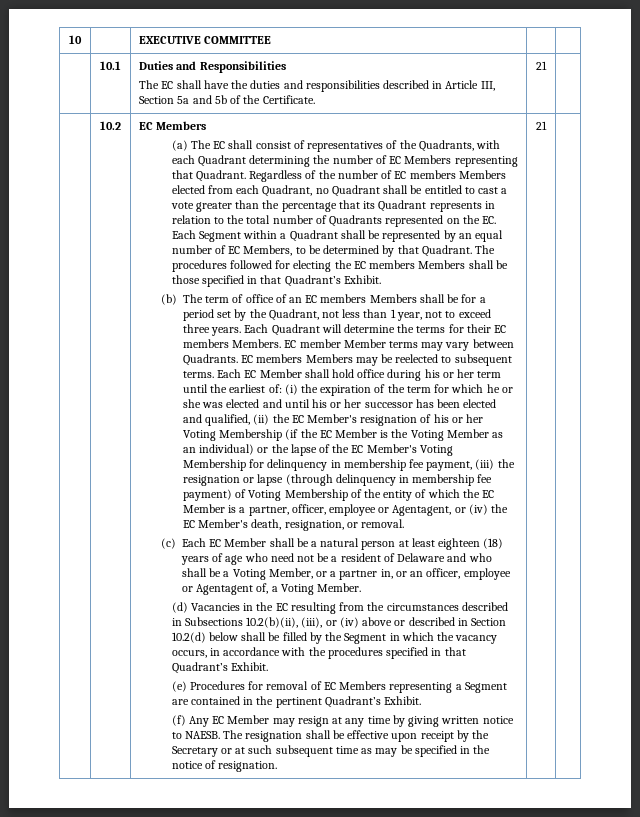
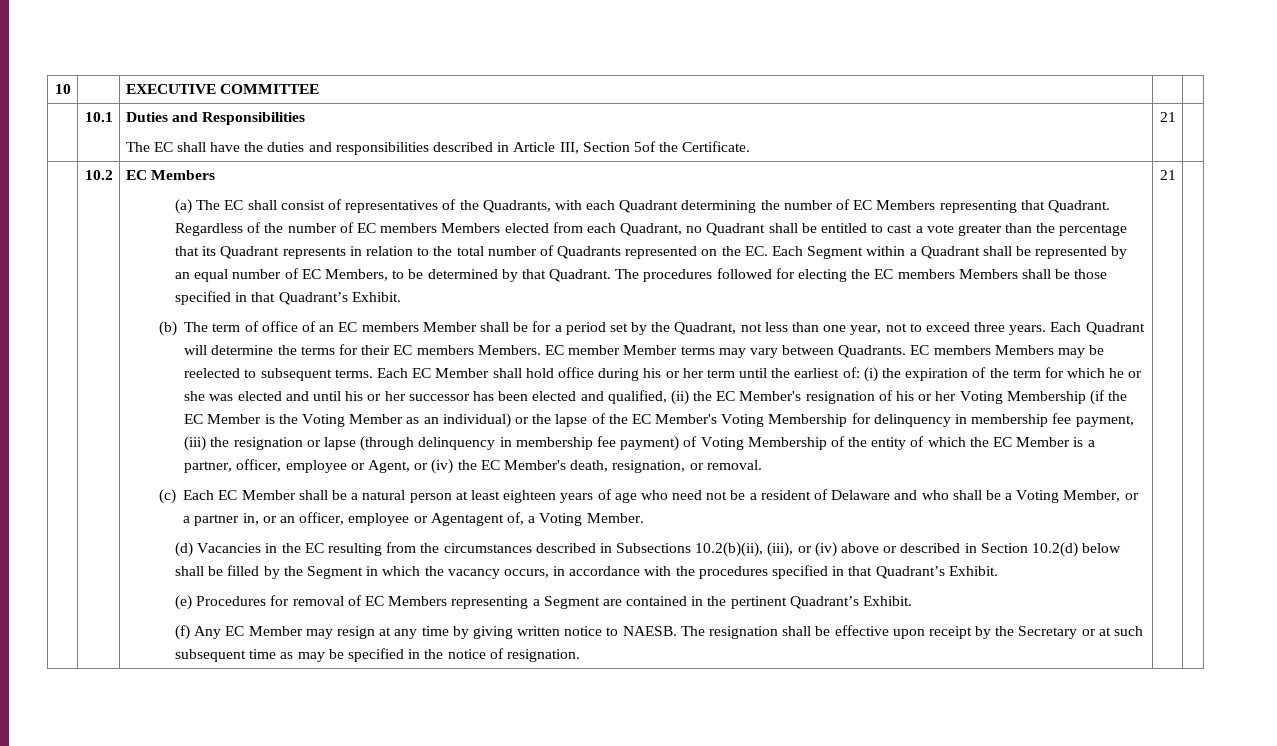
  | 10.1 | Duties and Responsibilities
- The EC shall have the duties and responsibilities described in Article III, Section 5a and 5b of the Certificate. | 21 |
+ The EC shall have the duties and responsibilities described in Article III, Section 5of the Certificate. | 21 |
- (b) The term of office of an EC members Members shall be for a period set by the Quadrant, not less than 1 year, not to exceed three years.
+ (b) The term of office of an EC members Member shall be for a period set by the Quadrant, not less than one year, not to exceed three years.
- (i) the expiration of the term for which he or she was elected and until his or her successor has been elected and qualified, (ii) the EC Member's resignation of his or her Voting Membership (if the EC Member is the Voting Member as an individual) or the lapse of the EC Member's Voting Membership for delinquency in membership fee payment, (iii) the resignation or lapse (through delinquency in membership fee payment) of Voting Membership of the entity of which the EC Member is a partner, officer, employee or Agentagent, or (iv) the EC Member's death, resignation, or removal.
+ (i) the expiration of the term for which he or she was elected and until his or her successor has been elected and qualified, (ii) the EC Member's resignation of his or her Voting Membership (if the EC Member is the Voting Member as an individual) or the lapse of the EC Member's Voting Membership for delinquency in membership fee payment, (iii) the resignation or lapse (through delinquency in membership fee payment) of Voting Membership of the entity of which the EC Member is a partner, officer, employee or Agent, or (iv) the EC Member's death, resignation, or removal.
- (c) Each EC Member shall be a natural person at least eighteen (18) years of age who need not be a resident of Delaware and who shall be a Voting Member, or a partner in, or an officer, employee or Agentagent of, a Voting Member.
+ (c) Each EC Member shall be a natural person at least eighteen years of age who need not be a resident of Delaware and who shall be a Voting Member, or a partner in, or an officer, employee or Agentagent of, a Voting Member.

